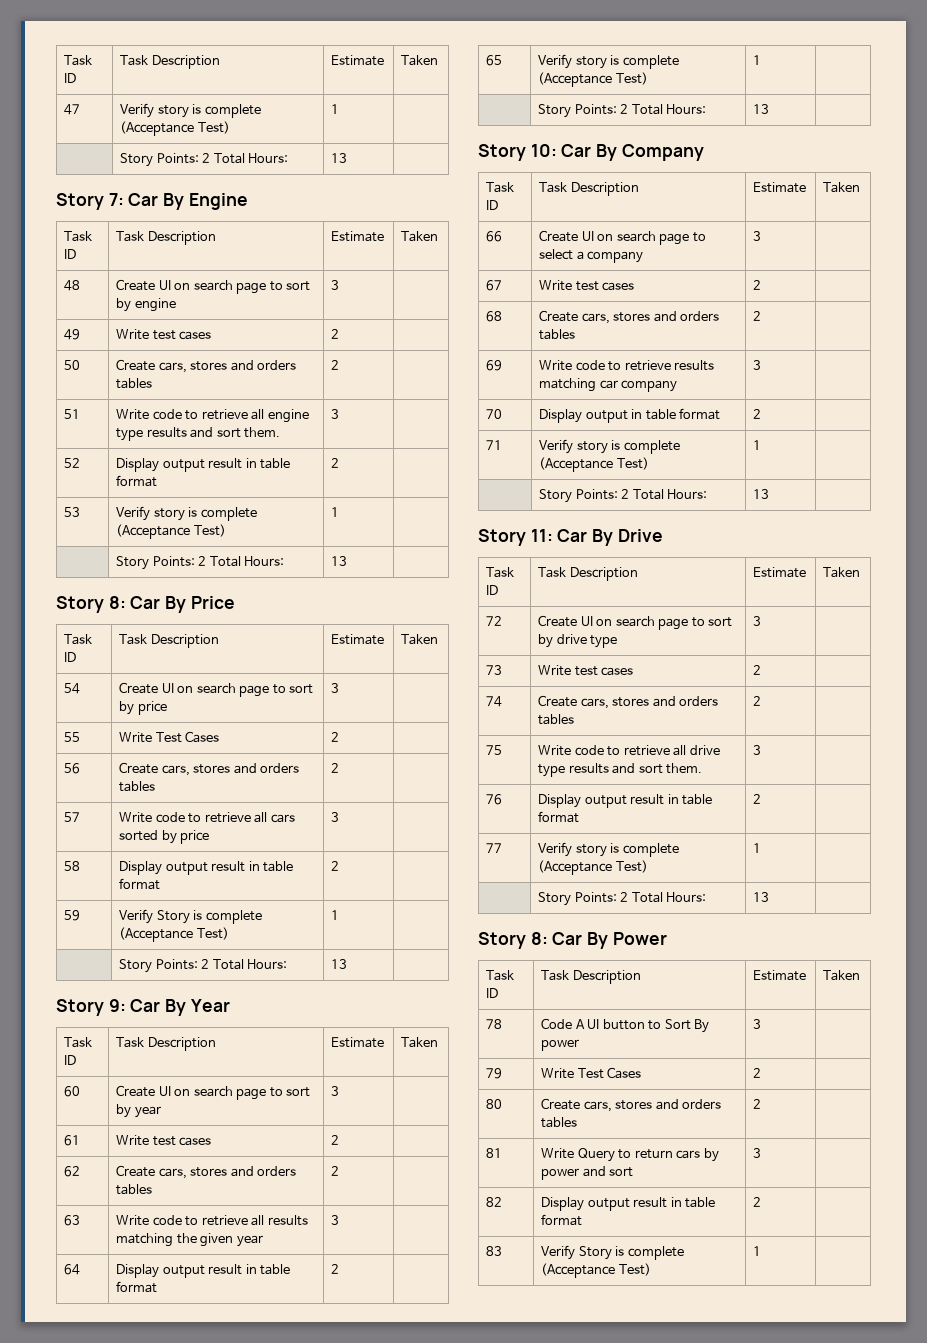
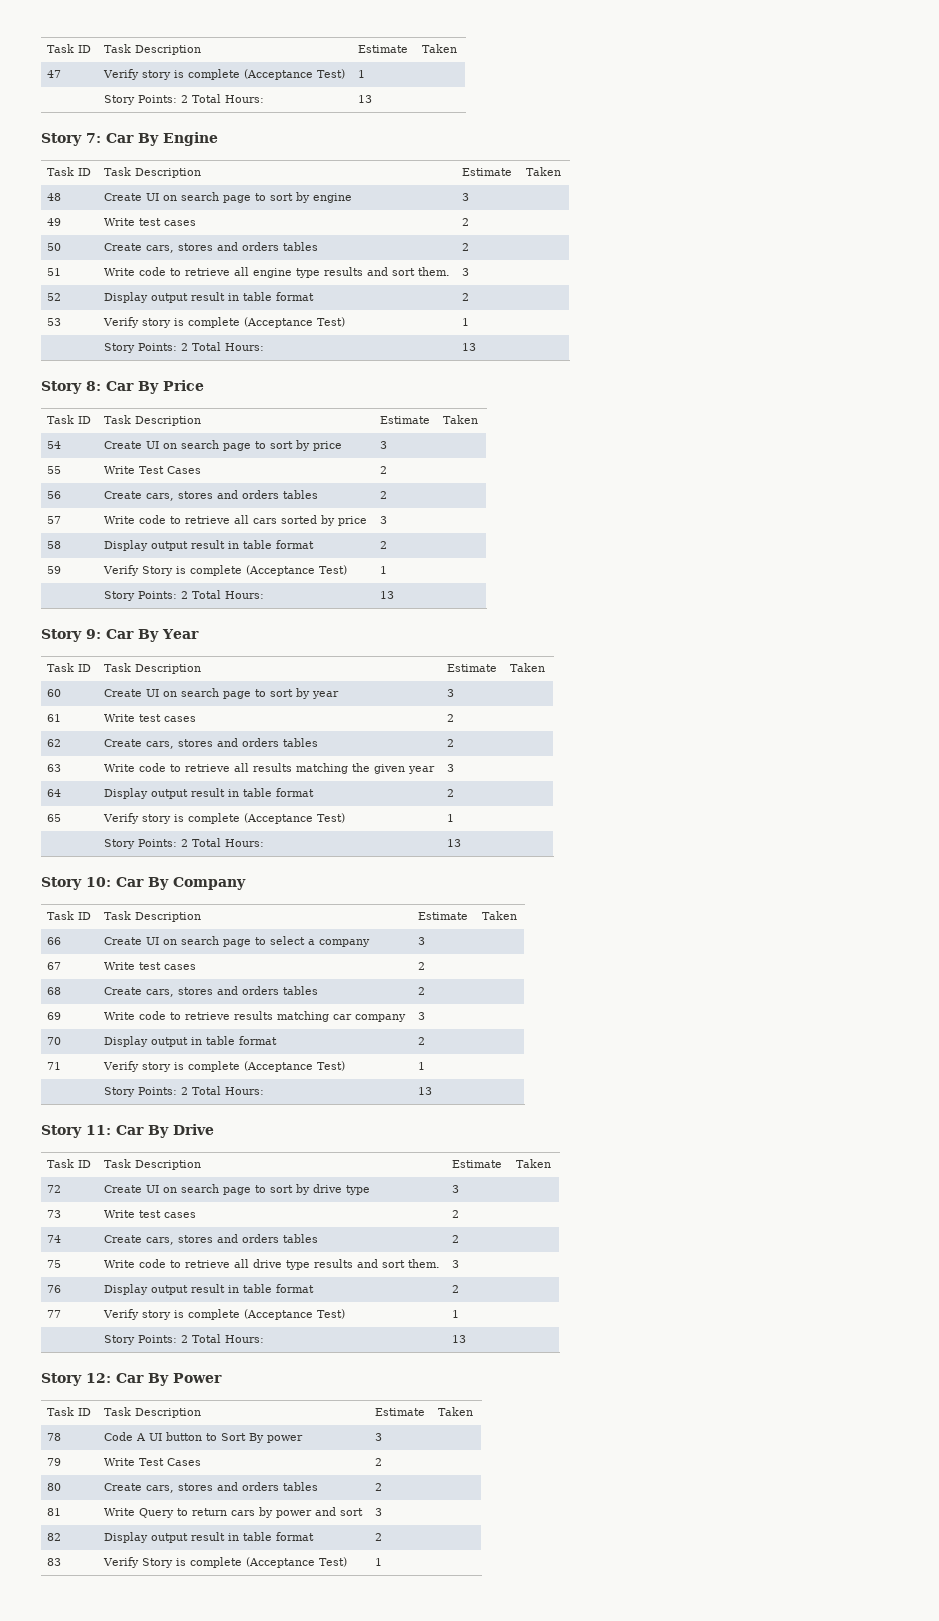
- Story 8: Car By Power
+ Story 12: Car By Power

